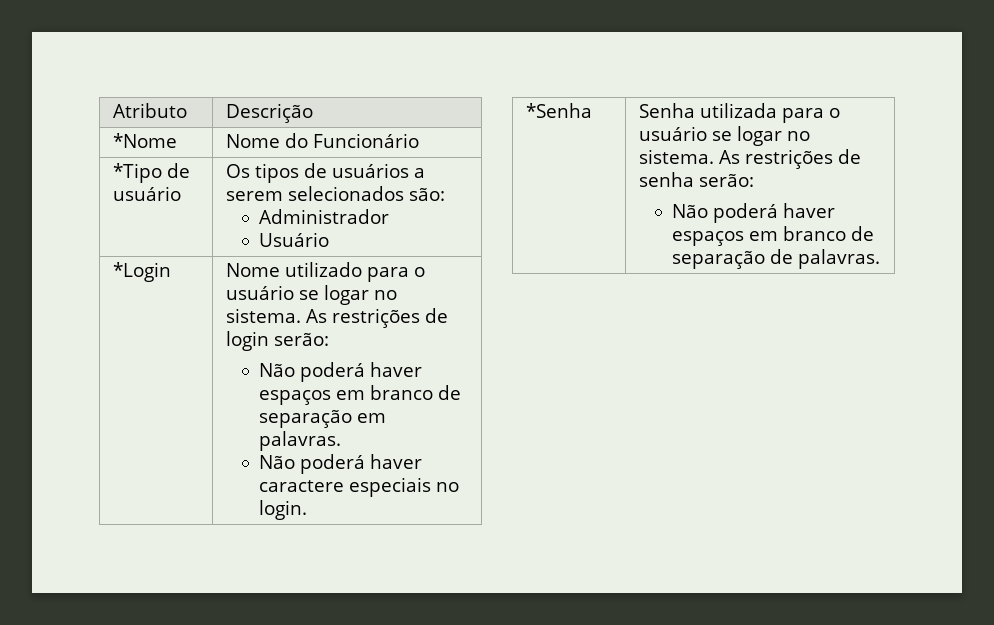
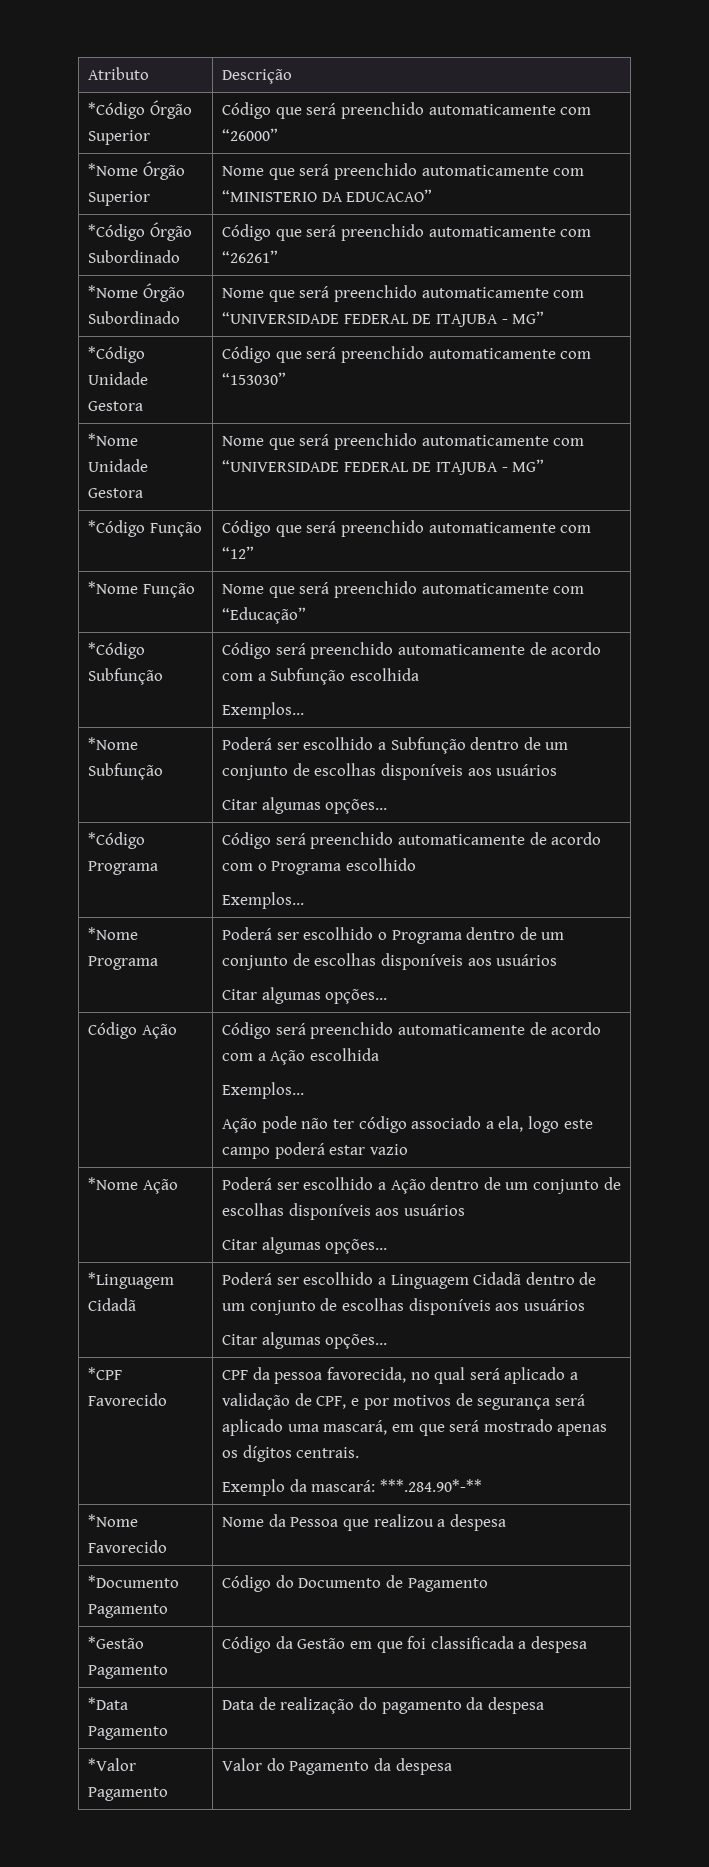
- *Nome | Nome do Funcionário
- *Tipo de usuário | Os tipos de usuários a serem selecionados são:
- Administrador
- Usuário
- *Login | Nome utilizado para o usuário se logar no sistema. As restrições de login serão:
- Não poderá haver espaços em branco de separação em palavras.
- Não poderá haver caractere especiais no login.
- *Senha | Senha utilizada para o usuário se logar no sistema. As restrições de senha serão:
- Não poderá haver espaços em branco de separação de palavras.
+ *Código Órgão Superior | Código que será preenchido automaticamente com “26000”
+ *Nome Órgão Superior | Nome que será preenchido automaticamente com “MINISTERIO DA EDUCACAO”
+ *Código Órgão Subordinado | Código que será preenchido automaticamente com “26261”
+ *Nome Órgão Subordinado | Nome que será preenchido automaticamente com “UNIVERSIDADE FEDERAL DE ITAJUBA - MG”
+ *Código Unidade Gestora | Código que será preenchido automaticamente com “153030”
+ *Nome Unidade Gestora | Nome que será preenchido automaticamente com “UNIVERSIDADE FEDERAL DE ITAJUBA - MG”
+ *Código Função | Código que será preenchido automaticamente com “12”
+ *Nome Função | Nome que será preenchido automaticamente com “Educação”
+ *Código Subfunção | Código será preenchido automaticamente de acordo com a Subfunção escolhida
+ Exemplos...
+ *Nome Subfunção | Poderá ser escolhido a Subfunção dentro de um conjunto de escolhas disponíveis aos usuários
+ Citar algumas opções...
+ *Código Programa | Código será preenchido automaticamente de acordo com o Programa escolhido
+ Exemplos...
+ *Nome Programa | Poderá ser escolhido o Programa dentro de um conjunto de escolhas disponíveis aos usuários
+ Citar algumas opções...
+ Código Ação | Código será preenchido automaticamente de acordo com a Ação escolhida
+ Exemplos...
+ Ação pode não ter código associado a ela, logo este campo poderá estar vazio
+ *Nome Ação | Poderá ser escolhido a Ação dentro de um conjunto de escolhas disponíveis aos usuários
+ Citar algumas opções...
+ *Linguagem Cidadã | Poderá ser escolhido a Linguagem Cidadã dentro de um conjunto de escolhas disponíveis aos usuários
+ Citar algumas opções...
+ *CPF Favorecido | CPF da pessoa favorecida, no qual será aplicado a validação de CPF, e por motivos de segurança será aplicado uma mascará, em que será mostrado apenas os dígitos centrais.
+ Exemplo da mascará: ***.284.90*-**
+ *Nome Favorecido | Nome da Pessoa que realizou a despesa
+ *Documento Pagamento | Código do Documento de Pagamento
+ *Gestão Pagamento | Código da Gestão em que foi classificada a despesa
+ *Data Pagamento | Data de realização do pagamento da despesa
+ *Valor Pagamento | Valor do Pagamento da despesa

